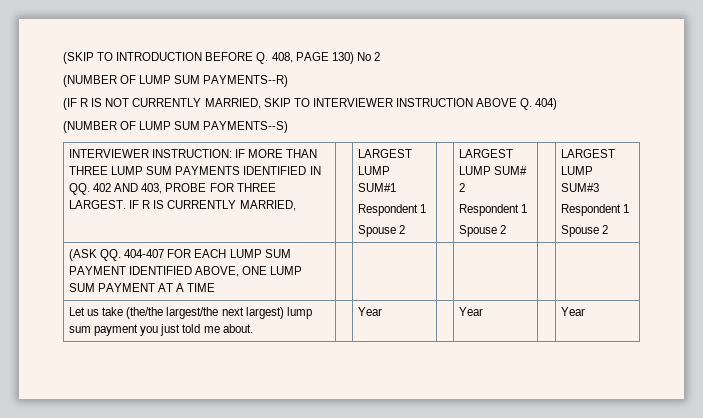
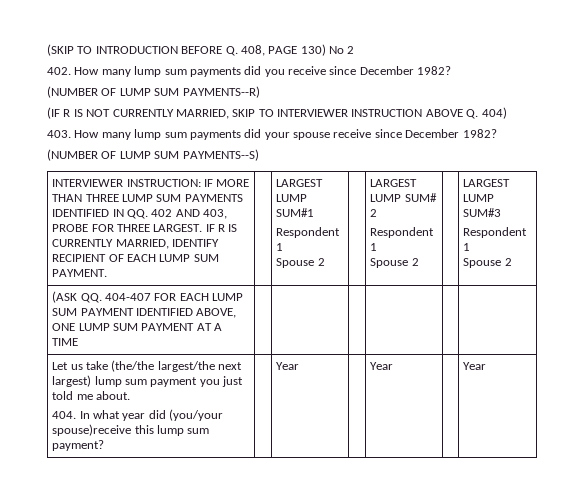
+ 402. How many lump sum payments did you receive since December 1982?
+ 403. How many lump sum payments did your spouse receive since December 1982?
- IF R IS CURRENTLY MARRIED,
+ IF R IS CURRENTLY MARRIED, IDENTIFY RECIPIENT OF EACH LUMP SUM PAYMENT.
- Let us take (the/the largest/the next largest) lump sum payment you just told me about. | | Year | | Year | | Year
+ Let us take (the/the largest/the next largest) lump sum payment you just told me about.
+ 404. In what year did (you/your spouse)receive this lump sum payment? | | Year | | Year | | Year

